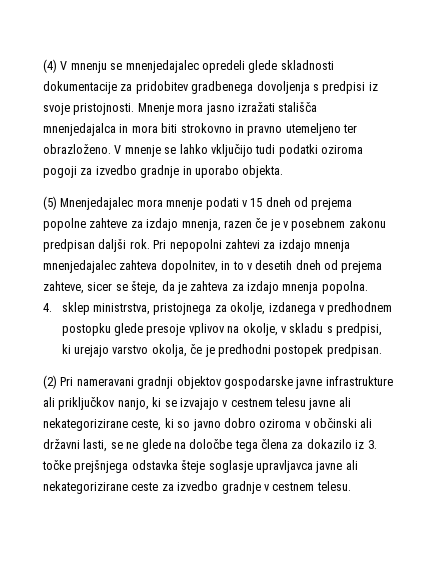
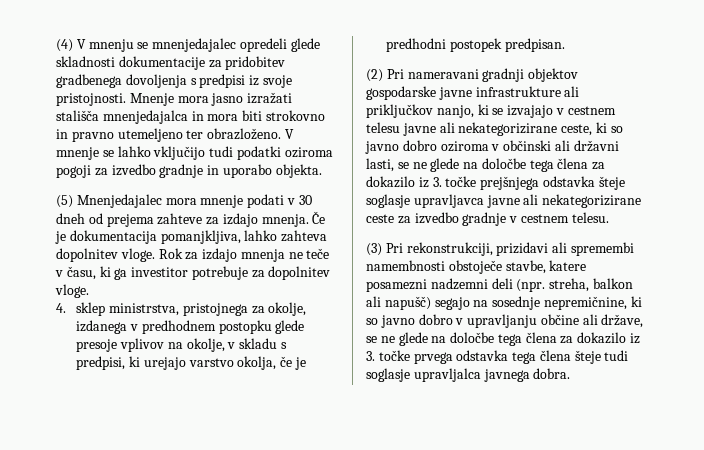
- (5) Mnenjedajalec mora mnenje podati v 15 dneh od prejema popolne zahteve za izdajo mnenja, razen če je v posebnem zakonu predpisan daljši rok. Pri nepopolni zahtevi za izdajo mnenja mnenjedajalec zahteva dopolnitev, in to v desetih dneh od prejema zahteve, sicer se šteje, da je zahteva za izdajo mnenja popolna.
+ (5) Mnenjedajalec mora mnenje podati v 30 dneh od prejema zahteve za izdajo mnenja. Če je dokumentacija pomanjkljiva, lahko zahteva dopolnitev vloge. Rok za izdajo mnenja ne teče v času, ki ga investitor potrebuje za dopolnitev vloge.
+ (3) Pri rekonstrukciji, prizidavi ali spremembi namembnosti obstoječe stavbe, katere posamezni nadzemni deli (npr. streha, balkon ali napušč) segajo na sosednje nepremičnine, ki so javno dobro v upravljanju občine ali države, se ne glede na določbe tega člena za dokazilo iz 3. točke prvega odstavka tega člena šteje tudi soglasje upravljalca javnega dobra.

